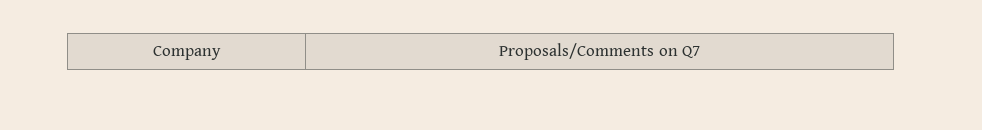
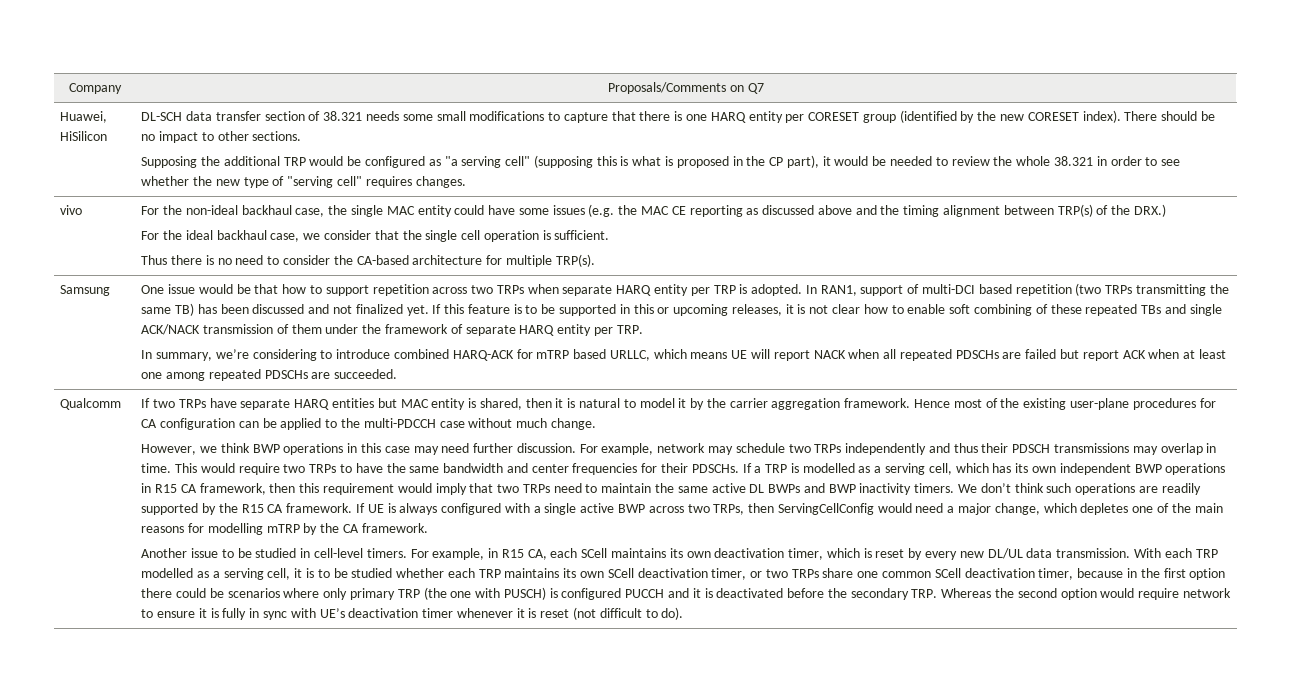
+ Huawei, HiSilicon | DL-SCH data transfer section of 38.321 needs some small modifications to capture that there is one HARQ entity per CORESET group (identified by the new CORESET index). There should be no impact to other sections.
+ Supposing the additional TRP would be configured as "a serving cell" (supposing this is what is proposed in the CP part), it would be needed to review the whole 38.321 in order to see whether the new type of "serving cell" requires changes.
+ vivo | For the non-ideal backhaul case, the single MAC entity could have some issues (e.g. the MAC CE reporting as discussed above and the timing alignment between TRP(s) of the DRX.)
+ For the ideal backhaul case, we consider that the single cell operation is sufficient.
+ Thus there is no need to consider the CA-based architecture for multiple TRP(s).
+ Samsung | One issue would be that how to support repetition across two TRPs when separate HARQ entity per TRP is adopted. In RAN1, support of multi-DCI based repetition (two TRPs transmitting the same TB) has been discussed and not finalized yet. If this feature is to be supported in this or upcoming releases, it is not clear how to enable soft combining of these repeated TBs and single ACK/NACK transmission of them under the framework of separate HARQ entity per TRP.
+ In summary, we’re considering to introduce combined HARQ-ACK for mTRP based URLLC, which means UE will report NACK when all repeated PDSCHs are failed but report ACK when at least one among repeated PDSCHs are succeeded.
+ Qualcomm | If two TRPs have separate HARQ entities but MAC entity is shared, then it is natural to model it by the carrier aggregation framework. Hence most of the existing user-plane procedures for CA configuration can be applied to the multi-PDCCH case without much change.
+ However, we think BWP operations in this case may need further discussion. For example, network may schedule two TRPs independently and thus their PDSCH transmissions may overlap in time. This would require two TRPs to have the same bandwidth and center frequencies for their PDSCHs. If a TRP is modelled as a serving cell, which has its own independent BWP operations in R15 CA framework, then this requirement would imply that two TRPs need to maintain the same active DL BWPs and BWP inactivity timers. We don’t think such operations are readily supported by the R15 CA framework. If UE is always configured with a single active BWP across two TRPs, then ServingCellConfig would need a major change, which depletes one of the main reasons for modelling mTRP by the CA framework.
+ Another issue to be studied in cell-level timers. For example, in R15 CA, each SCell maintains its own deactivation timer, which is reset by every new DL/UL data transmission. With each TRP modelled as a serving cell, it is to be studied whether each TRP maintains its own SCell deactivation timer, or two TRPs share one common SCell deactivation timer, because in the first option there could be scenarios where only primary TRP (the one with PUSCH) is configured PUCCH and it is deactivated before the secondary TRP. Whereas the second option would require network to ensure it is fully in sync with UE’s deactivation timer whenever it is reset (not difficult to do).

